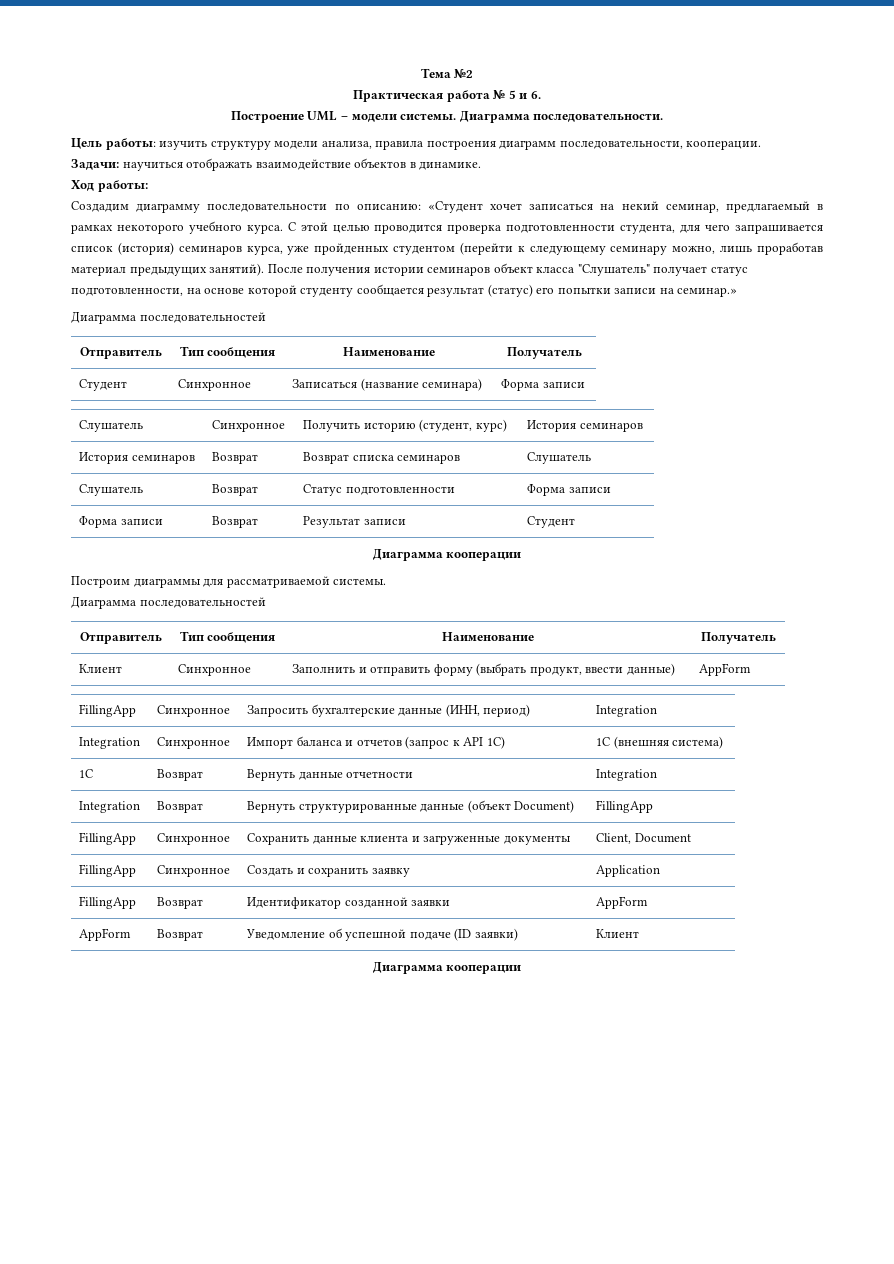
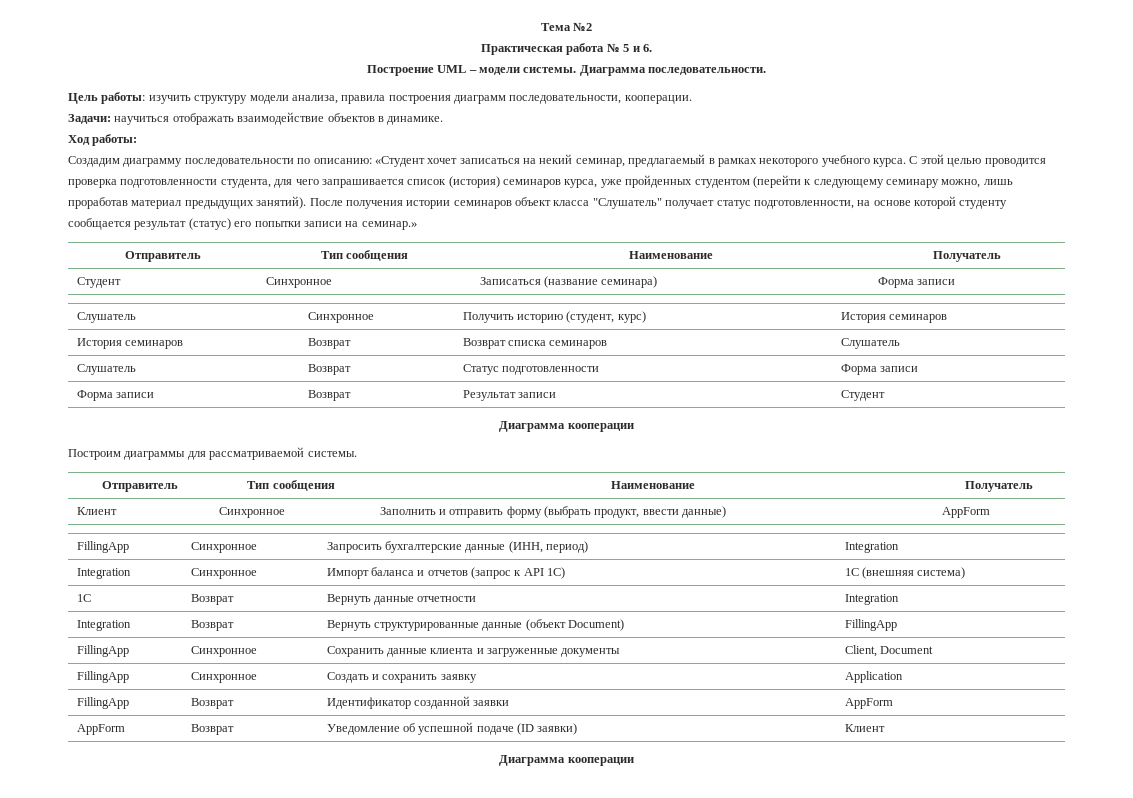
  После получения истории семинаров объект класса "Слушатель" получает статус подготовленности, на основе которой студенту сообщается результат (статус) его попытки записи на семинар.»
- Диаграмма последовательностей
  Построим диаграммы для рассматриваемой системы.
- Диаграмма последовательностей

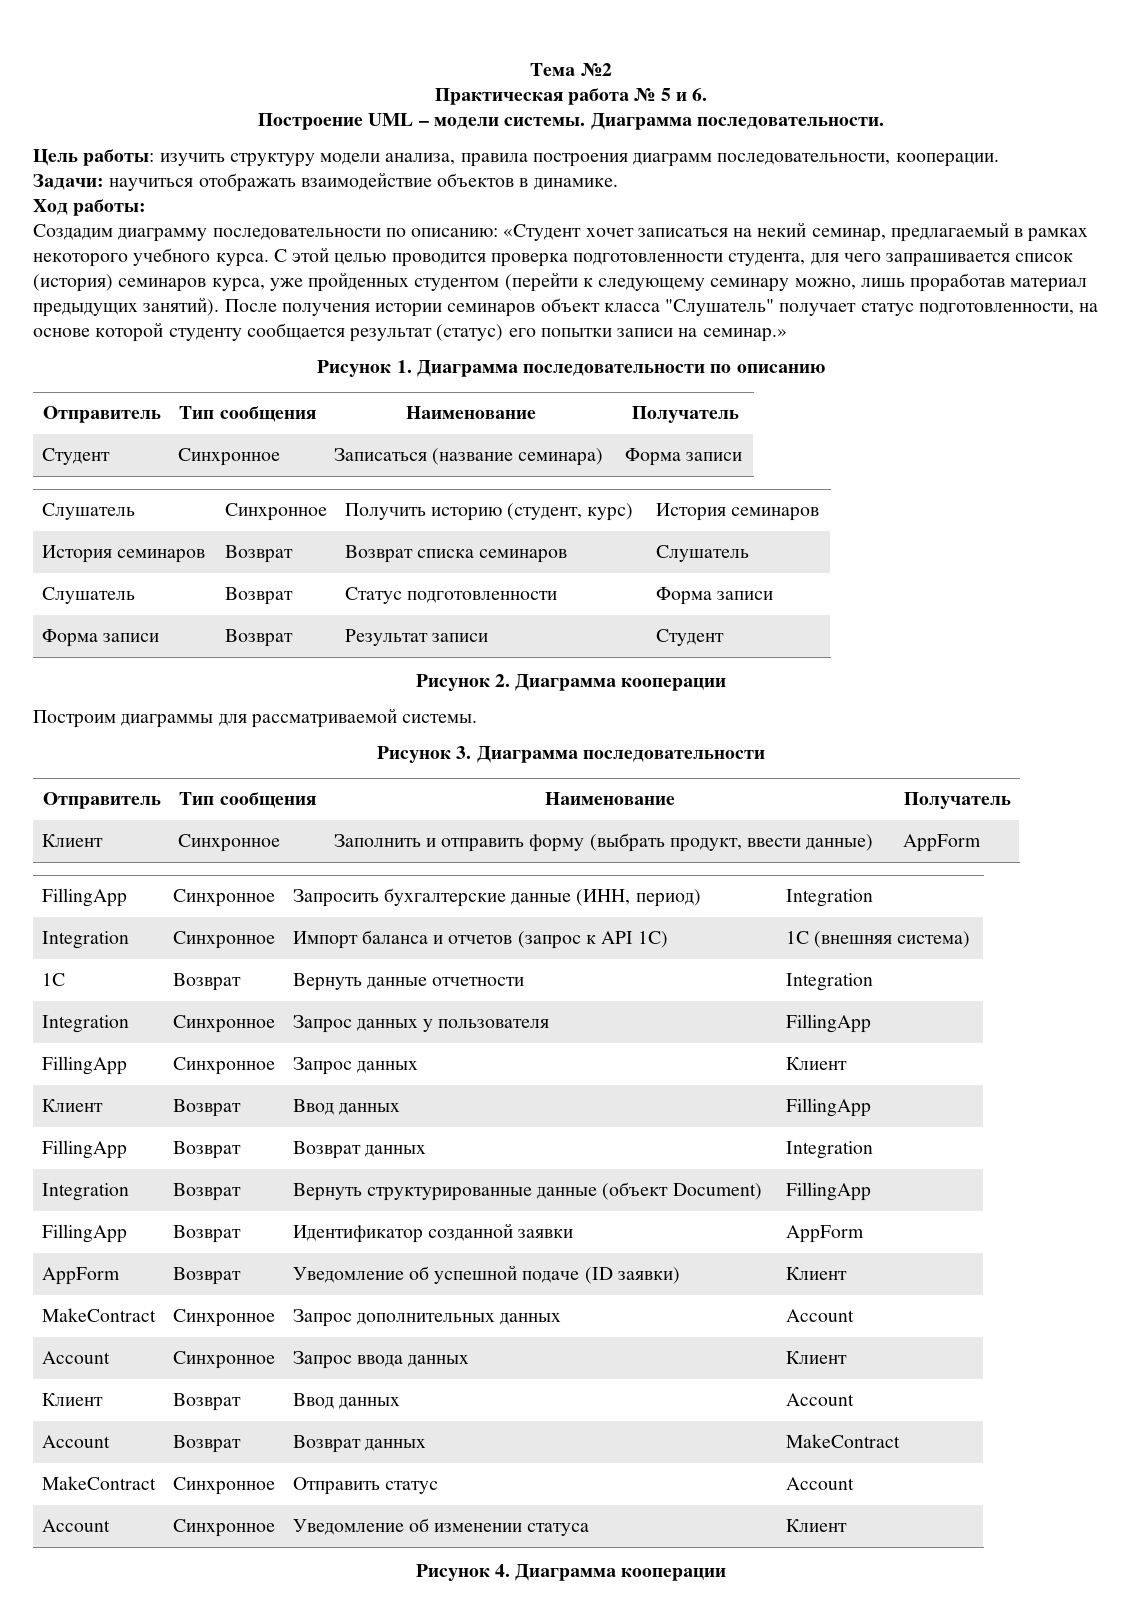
+ Рисунок 1. Диаграмма последовательности по описанию
  Форма записи | Возврат | Результат записи | Студент
- Диаграмма кооперации
+ Рисунок 2. Диаграмма кооперации
+ Рисунок 3. Диаграмма последовательности
+ Integration | Синхронное | Запрос данных у пользователя | FillingApp
+ FillingApp | Синхронное | Запрос данных | Клиент
+ Клиент | Возврат | Ввод данных | FillingApp
+ FillingApp | Возврат | Возврат данных | Integration
- FillingApp | Синхронное | Сохранить данные клиента и загруженные документы | Client, Document
- FillingApp | Синхронное | Создать и сохранить заявку | Application
  AppForm | Возврат | Уведомление об успешной подаче (ID заявки) | Клиент
- Диаграмма кооперации
+ MakeContract | Синхронное | Запрос дополнительных данных | Account
+ Account | Синхронное | Запрос ввода данных | Клиент
+ Клиент | Возврат | Ввод данных | Account
+ Account | Возврат | Возврат данных | MakeContract
+ MakeContract | Синхронное | Отправить статус | Account
+ Account | Синхронное | Уведомление об изменении статуса | Клиент
+ Рисунок 4. Диаграмма кооперации

